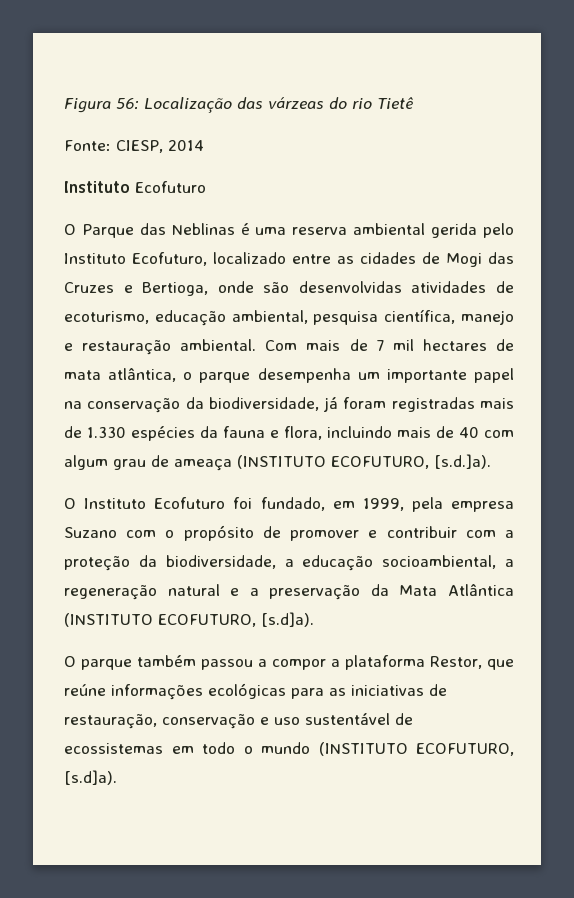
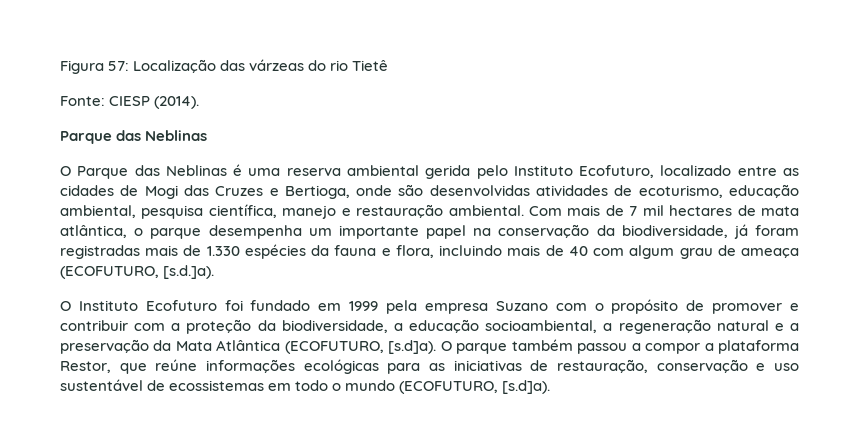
- Figura 56: Localização das várzeas do rio Tietê
+ Figura 57: Localização das várzeas do rio Tietê
- Fonte: CIESP, 2014
- Instituto Ecofuturo
+ Fonte: CIESP (2014).
+ Parque das Neblinas
- Com mais de 7 mil hectares de mata atlântica, o parque desempenha um importante papel na conservação da biodiversidade, já foram registradas mais de 1.330 espécies da fauna e flora, incluindo mais de 40 com algum grau de ameaça (INSTITUTO ECOFUTURO, [s.d.]a).
+ Com mais de 7 mil hectares de mata atlântica, o parque desempenha um importante papel na conservação da biodiversidade, já foram registradas mais de 1.330 espécies da fauna e flora, incluindo mais de 40 com algum grau de ameaça (ECOFUTURO, [s.d.]a).
- O Instituto Ecofuturo foi fundado, em 1999, pela empresa Suzano com o propósito de promover e contribuir com a proteção da biodiversidade, a educação socioambiental, a regeneração natural e a preservação da Mata Atlântica (INSTITUTO ECOFUTURO, [s.d]a).
- O parque também passou a compor a plataforma Restor, que reúne informações ecológicas para as iniciativas de restauração, conservação e uso sustentável de ecossistemas em todo o mundo (INSTITUTO ECOFUTURO, [s.d]a).
+ O Instituto Ecofuturo foi fundado em 1999 pela empresa Suzano com o propósito de promover e contribuir com a proteção da biodiversidade, a educação socioambiental, a regeneração natural e a preservação da Mata Atlântica (ECOFUTURO, [s.d]a). O parque também passou a compor a plataforma Restor, que reúne informações ecológicas para as iniciativas de restauração, conservação e uso sustentável de ecossistemas em todo o mundo (ECOFUTURO, [s.d]a).

